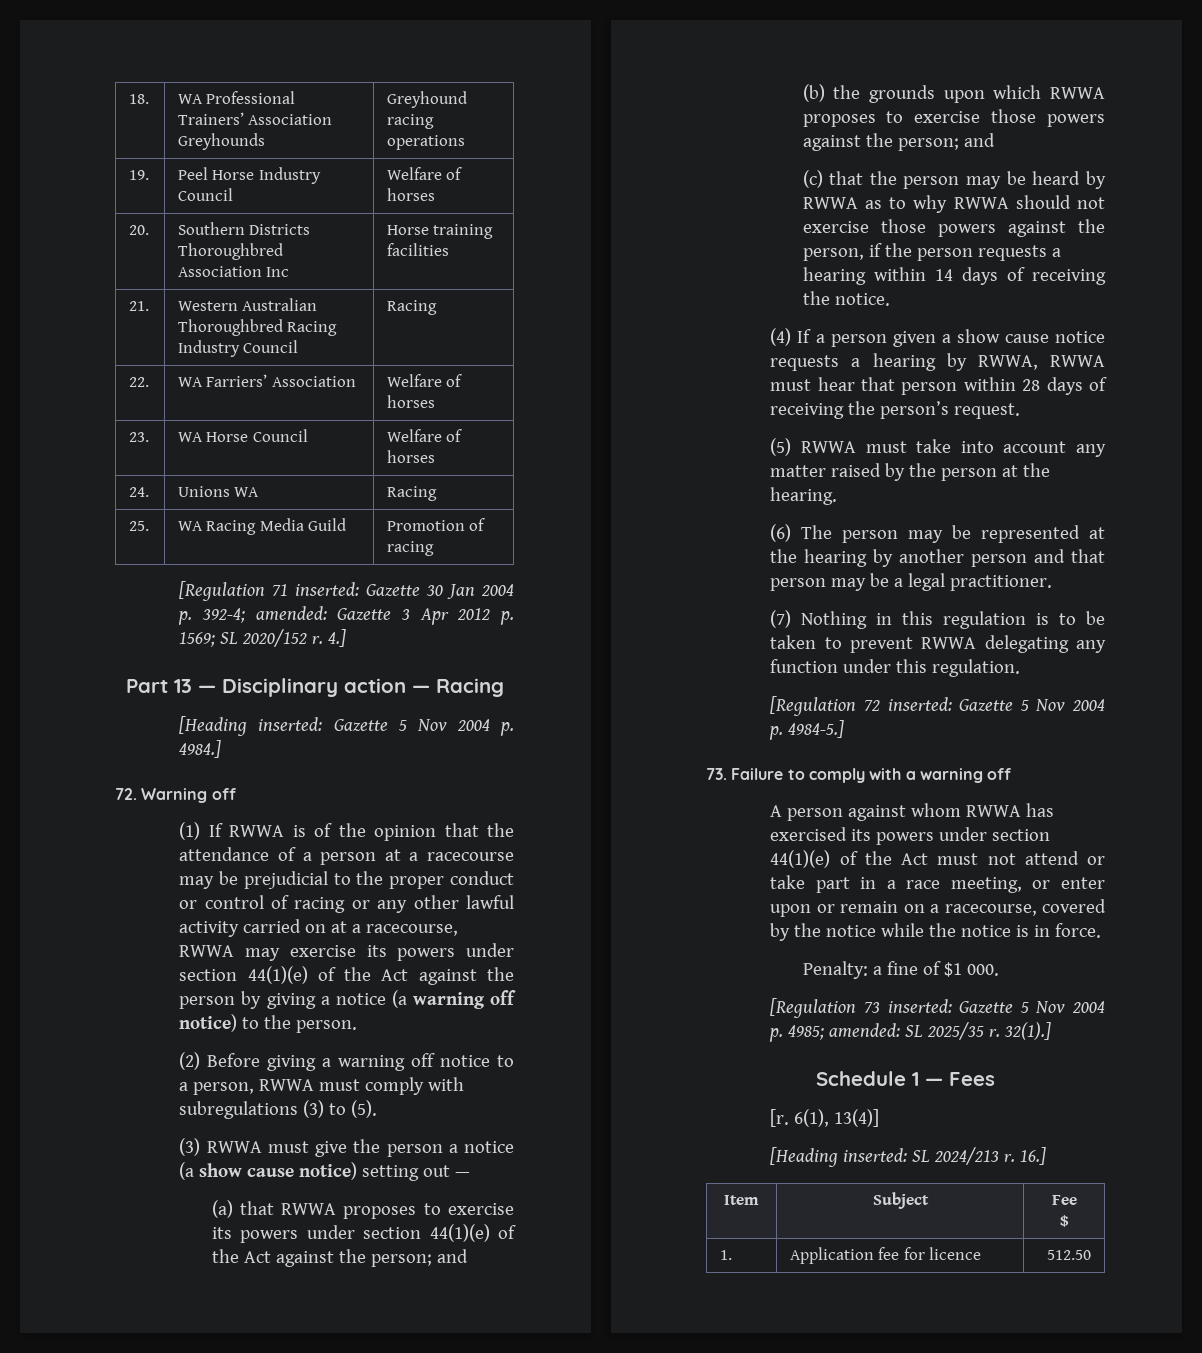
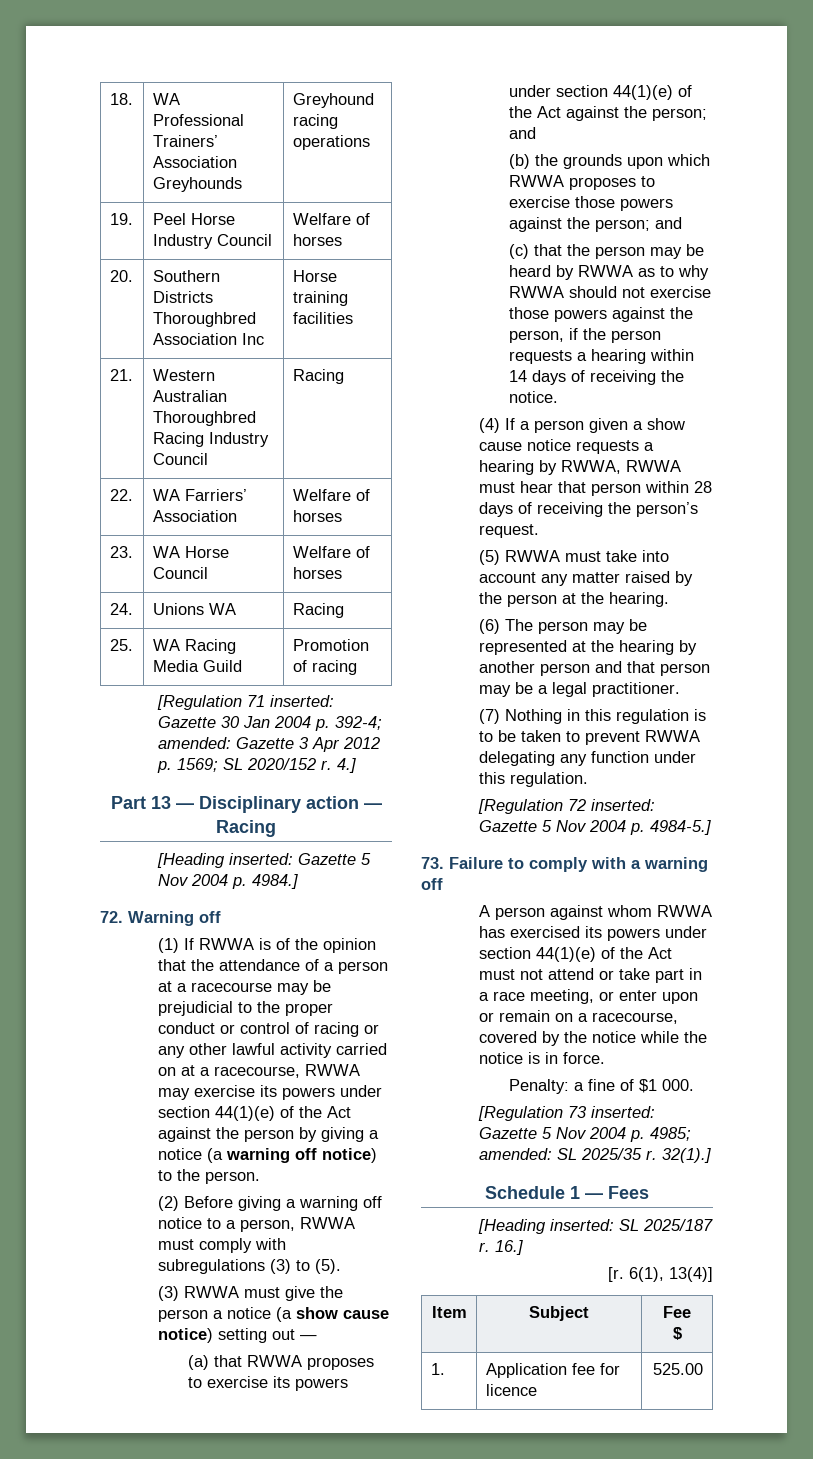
+ [Heading inserted: SL 2025/187 r. 16.]
  [r. 6(1), 13(4)]
- [Heading inserted: SL 2024/213 r. 16.]
- 1. | Application fee for licence | 512.50
+ 1. | Application fee for licence | 525.00

